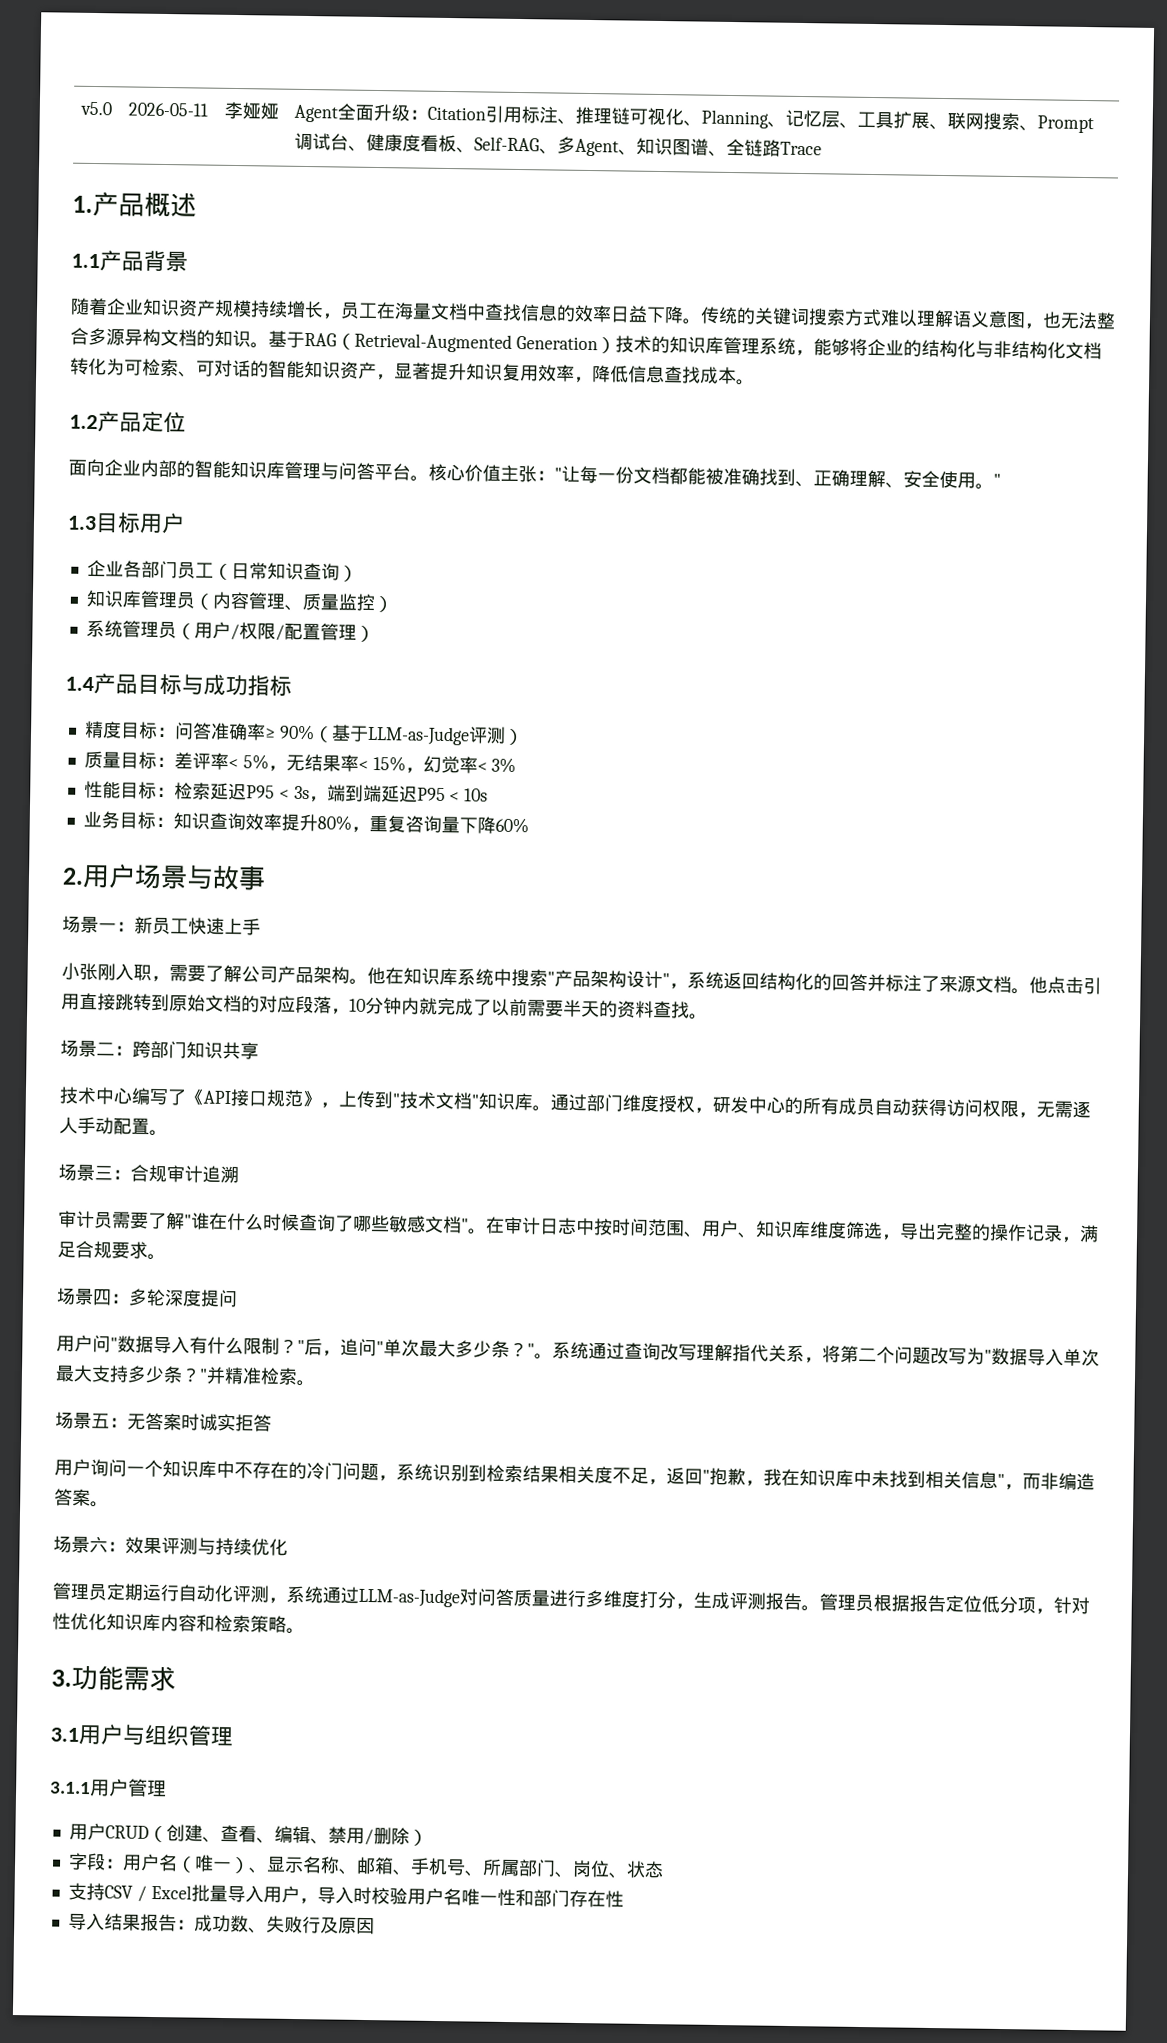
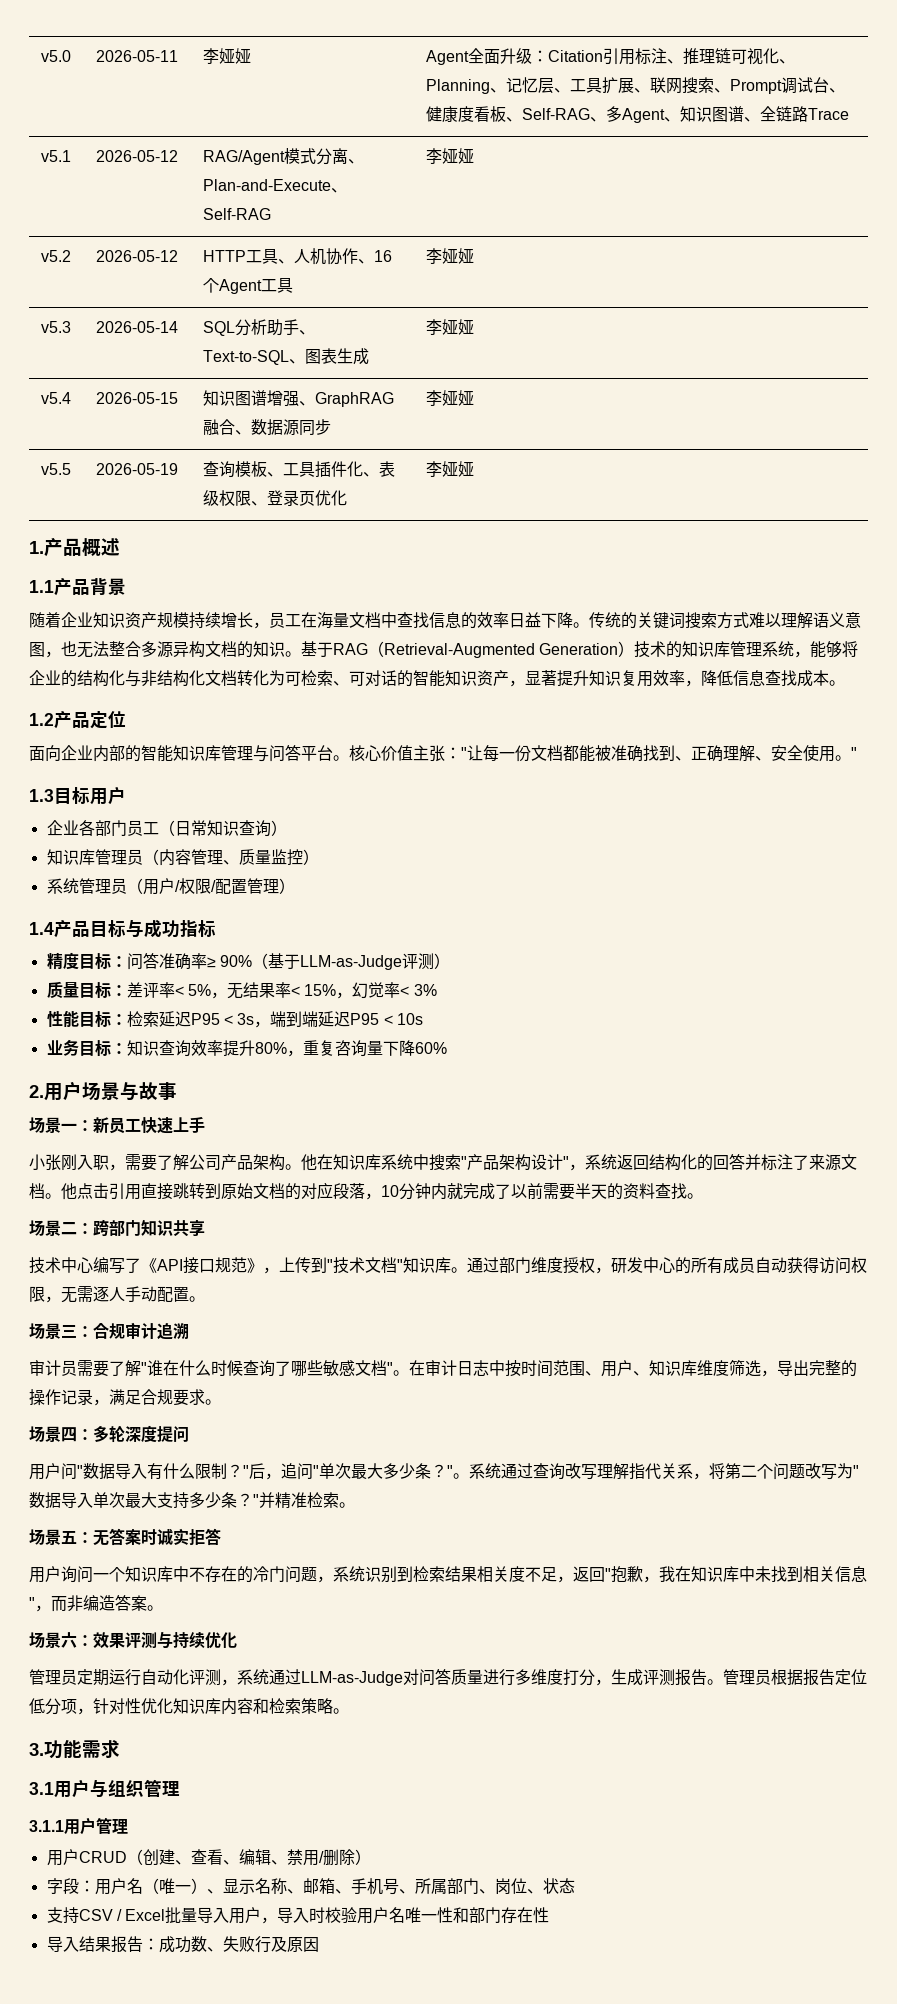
+ v5.1 | 2026-05-12 | RAG/Agent模式分离、Plan-and-Execute、Self-RAG | 李娅娅
+ v5.2 | 2026-05-12 | HTTP工具、人机协作、16个Agent工具 | 李娅娅
+ v5.3 | 2026-05-14 | SQL分析助手、Text-to-SQL、图表生成 | 李娅娅
+ v5.4 | 2026-05-15 | 知识图谱增强、GraphRAG融合、数据源同步 | 李娅娅
+ v5.5 | 2026-05-19 | 查询模板、工具插件化、表级权限、登录页优化 | 李娅娅

